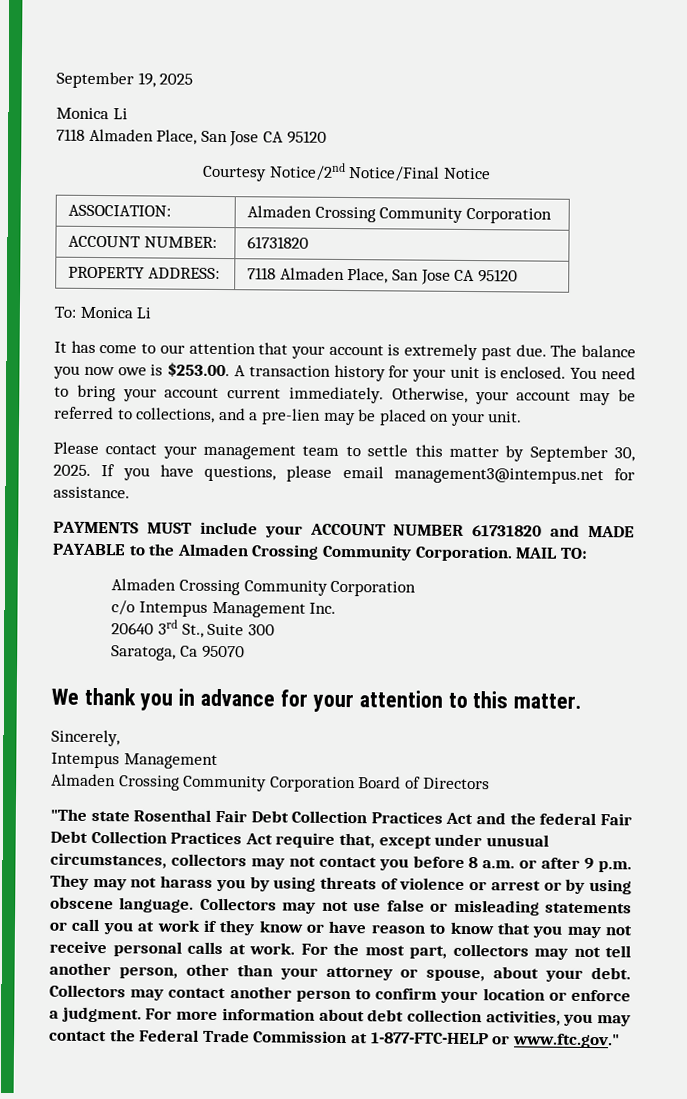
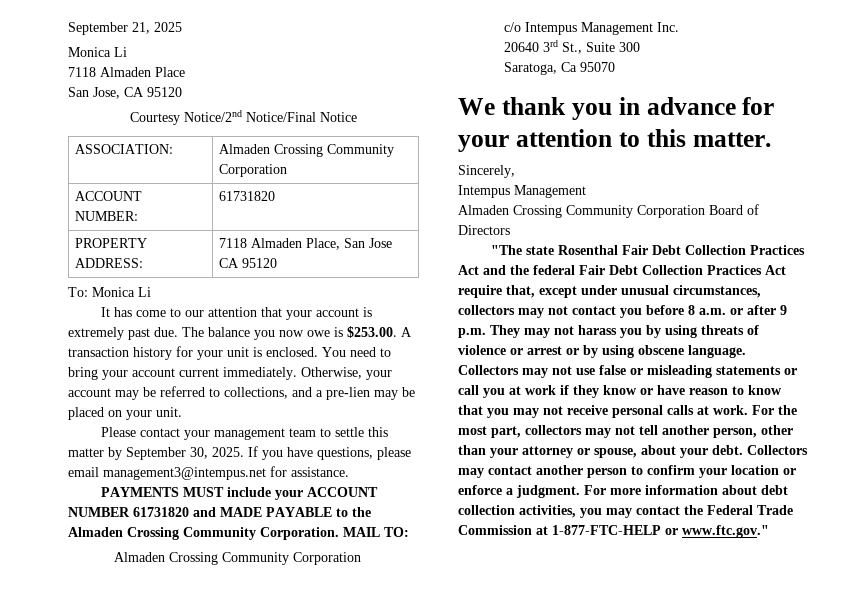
- September 19, 2025
+ September 21, 2025
  Monica Li
- 7118 Almaden Place, San Jose CA 95120
+ 7118 Almaden Place
+ San Jose, CA 95120

